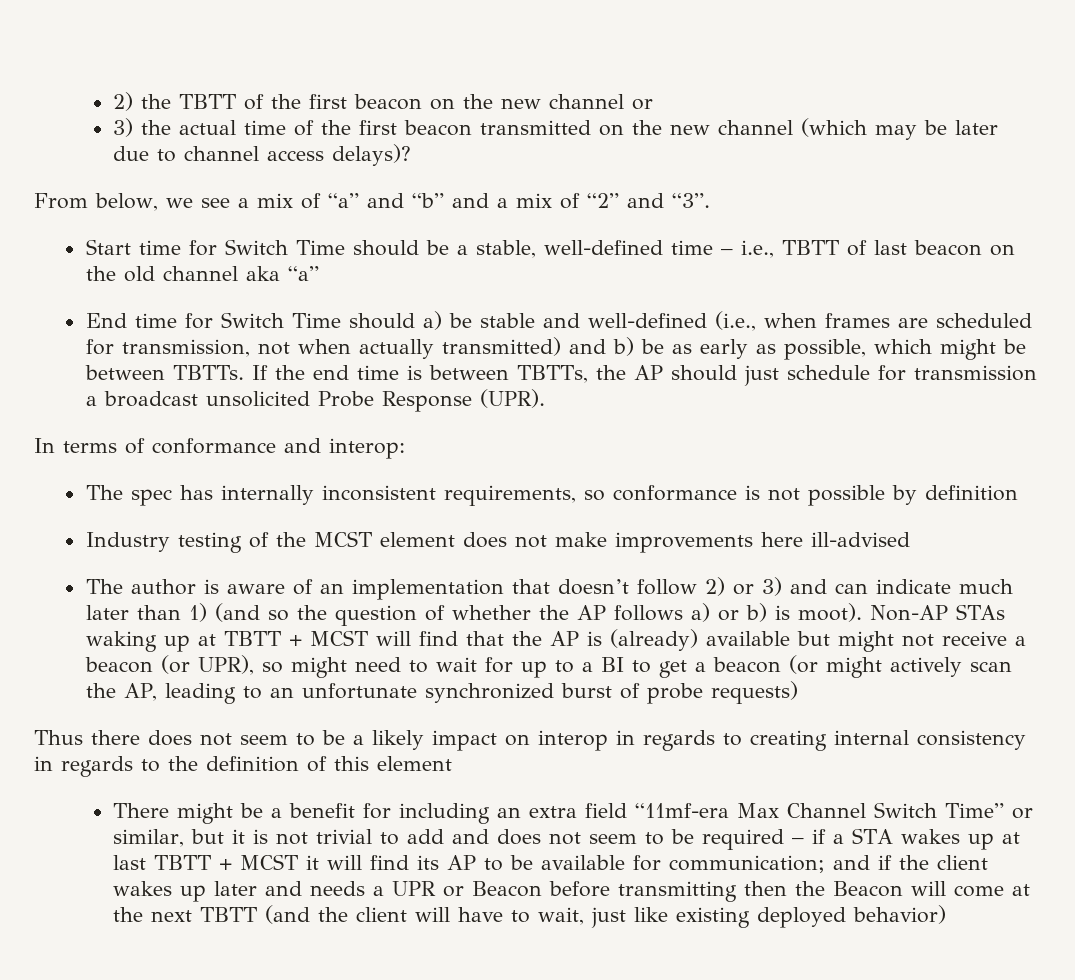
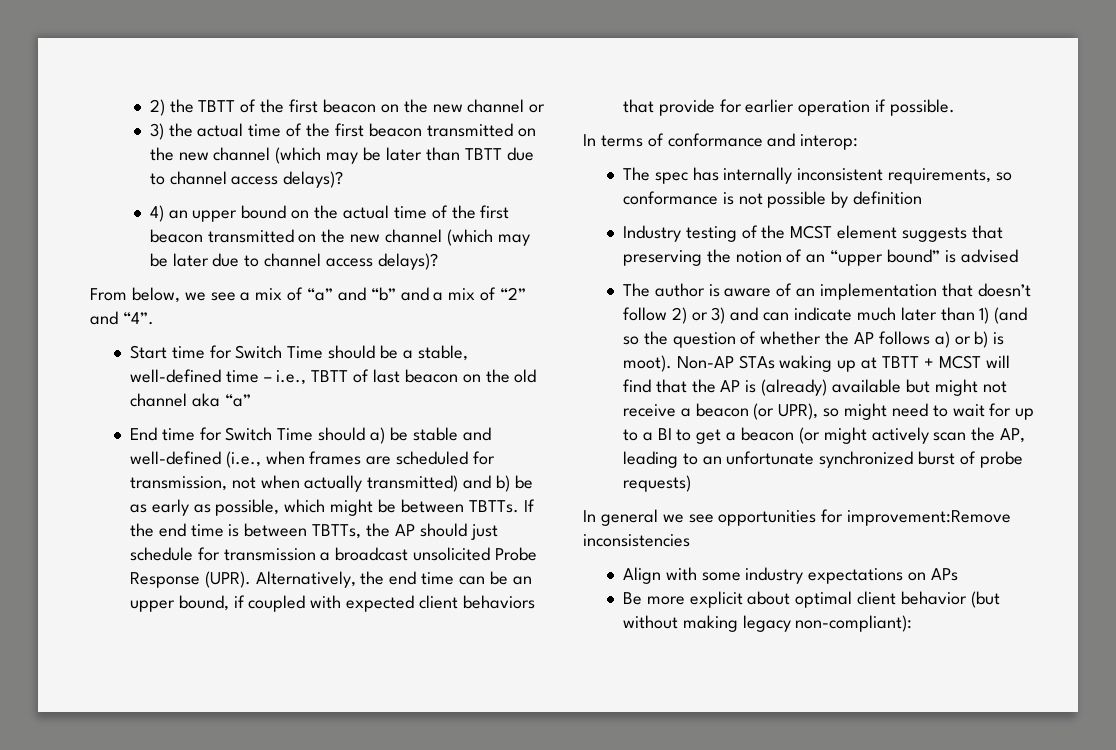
- 3) the actual time of the first beacon transmitted on the new channel (which may be later due to channel access delays)?
+ 3) the actual time of the first beacon transmitted on the new channel (which may be later than TBTT due to channel access delays)?
+ 4) an upper bound on the actual time of the first beacon transmitted on the new channel (which may be later due to channel access delays)?
- From below, we see a mix of “a” and “b” and a mix of “2” and “3”.
+ From below, we see a mix of “a” and “b” and a mix of “2” and “4”.
+ Alternatively, the end time can be an upper bound, if coupled with expected client behaviors that provide for earlier operation if possible.
- Industry testing of the MCST element does not make improvements here ill-advised
+ Industry testing of the MCST element suggests that preserving the notion of an “upper bound” is advised
- Thus there does not seem to be a likely impact on interop in regards to creating internal consistency in regards to the definition of this element
- There might be a benefit for including an extra field “11mf-era Max Channel Switch Time” or similar, but it is not trivial to add and does not seem to be required – if a STA wakes up at last TBTT + MCST it will find its AP to be available for communication; and if the client wakes up later and needs a UPR or Beacon before transmitting then the Beacon will come at the next TBTT (and the client will have to wait, just like existing deployed behavior)
+ In general we see opportunities for improvement:Remove inconsistencies
+ Align with some industry expectations on APs
+ Be more explicit about optimal client behavior (but without making legacy non-compliant):

